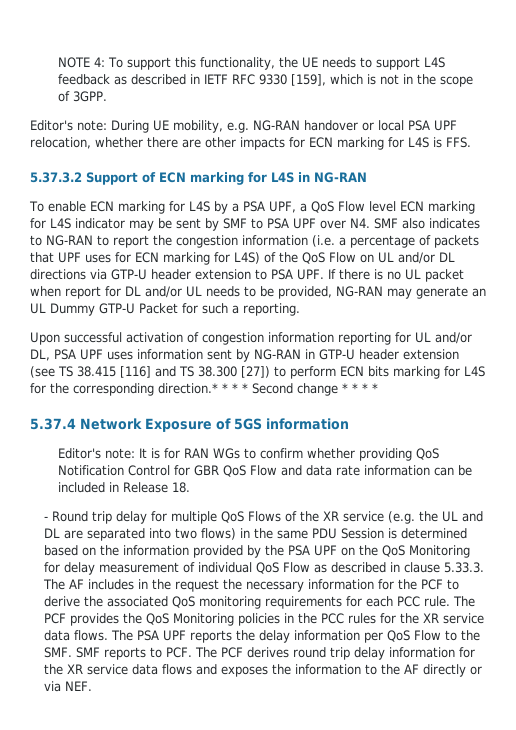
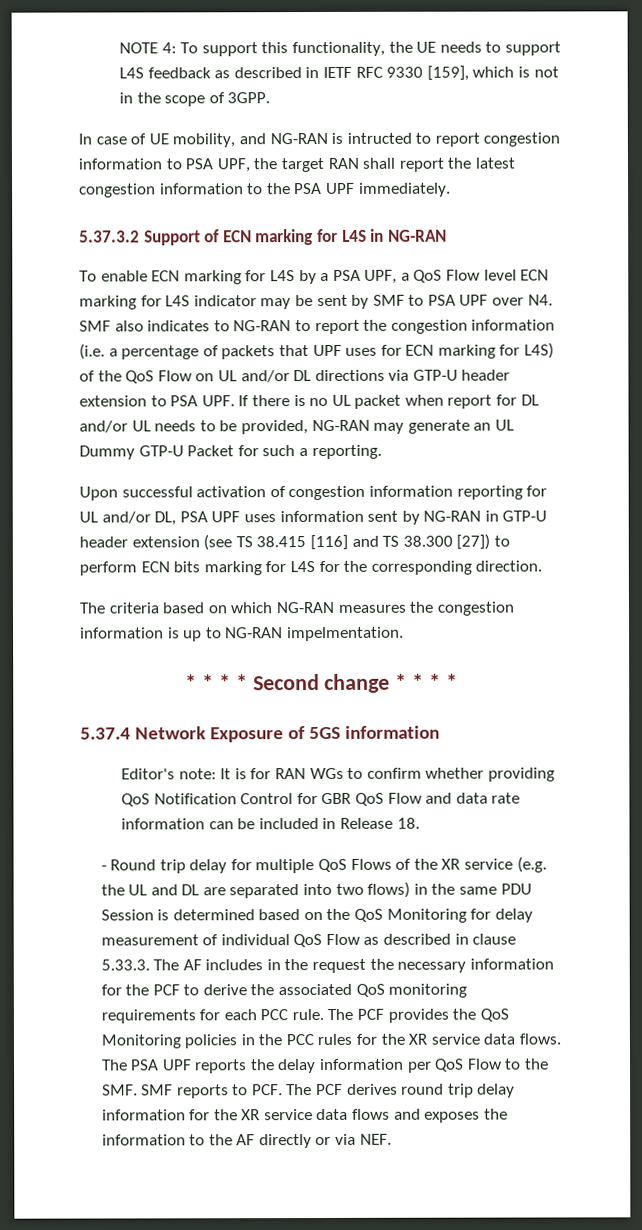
- Editor's note: During UE mobility, e.g. NG-RAN handover or local PSA UPF relocation, whether there are other impacts for ECN marking for L4S is FFS.
+ In case of UE mobility, and NG-RAN is intructed to report congestion information to PSA UPF, the target RAN shall report the latest congestion information to the PSA UPF immediately.
- Upon successful activation of congestion information reporting for UL and/or DL, PSA UPF uses information sent by NG-RAN in GTP-U header extension (see TS 38.415 [116] and TS 38.300 [27]) to perform ECN bits marking for L4S for the corresponding direction.* * * * Second change * * * *
+ Upon successful activation of congestion information reporting for UL and/or DL, PSA UPF uses information sent by NG-RAN in GTP-U header extension (see TS 38.415 [116] and TS 38.300 [27]) to perform ECN bits marking for L4S for the corresponding direction.
+ The criteria based on which NG-RAN measures the congestion information is up to NG-RAN impelmentation.
+ * * * * Second change * * * *
- - Round trip delay for multiple QoS Flows of the XR service (e.g. the UL and DL are separated into two flows) in the same PDU Session is determined based on the information provided by the PSA UPF on the QoS Monitoring for delay measurement of individual QoS Flow as described in clause 5.33.3. The AF includes in the request the necessary information for the PCF to derive the associated QoS monitoring requirements for each PCC rule.
+ - Round trip delay for multiple QoS Flows of the XR service (e.g. the UL and DL are separated into two flows) in the same PDU Session is determined based on the QoS Monitoring for delay measurement of individual QoS Flow as described in clause 5.33.3. The AF includes in the request the necessary information for the PCF to derive the associated QoS monitoring requirements for each PCC rule.

